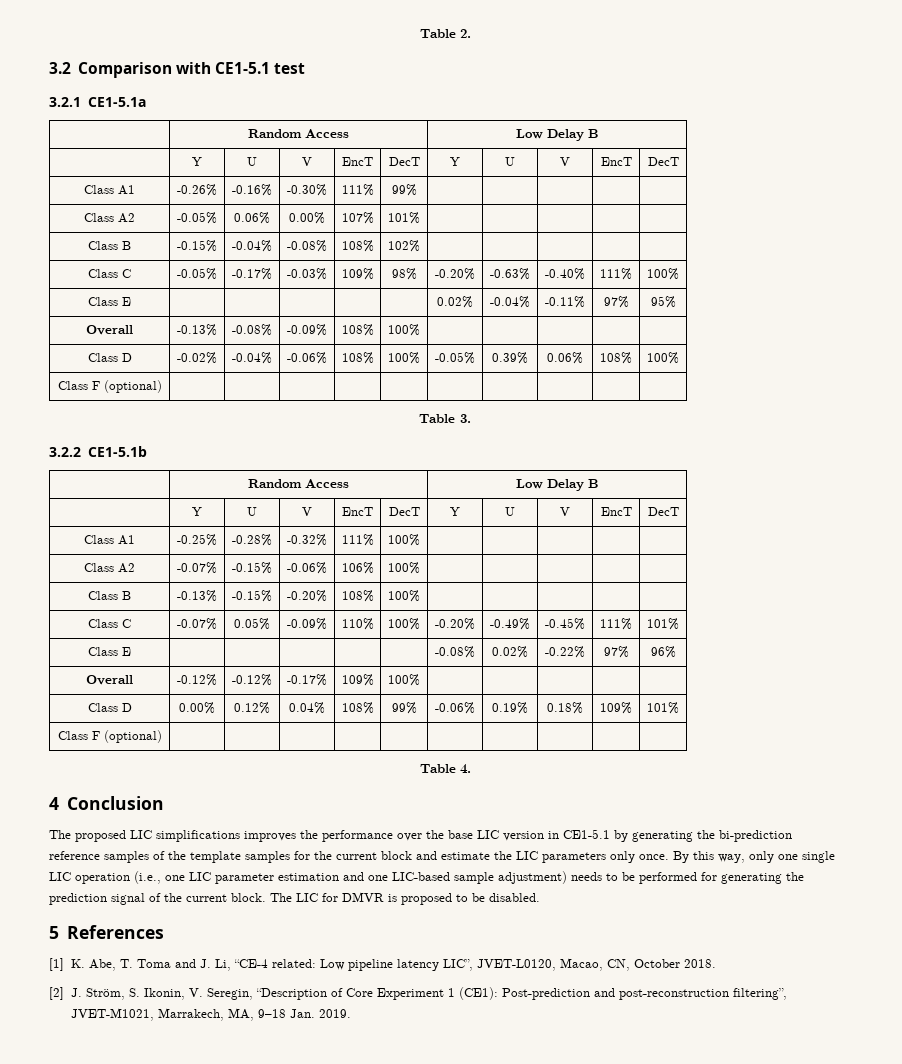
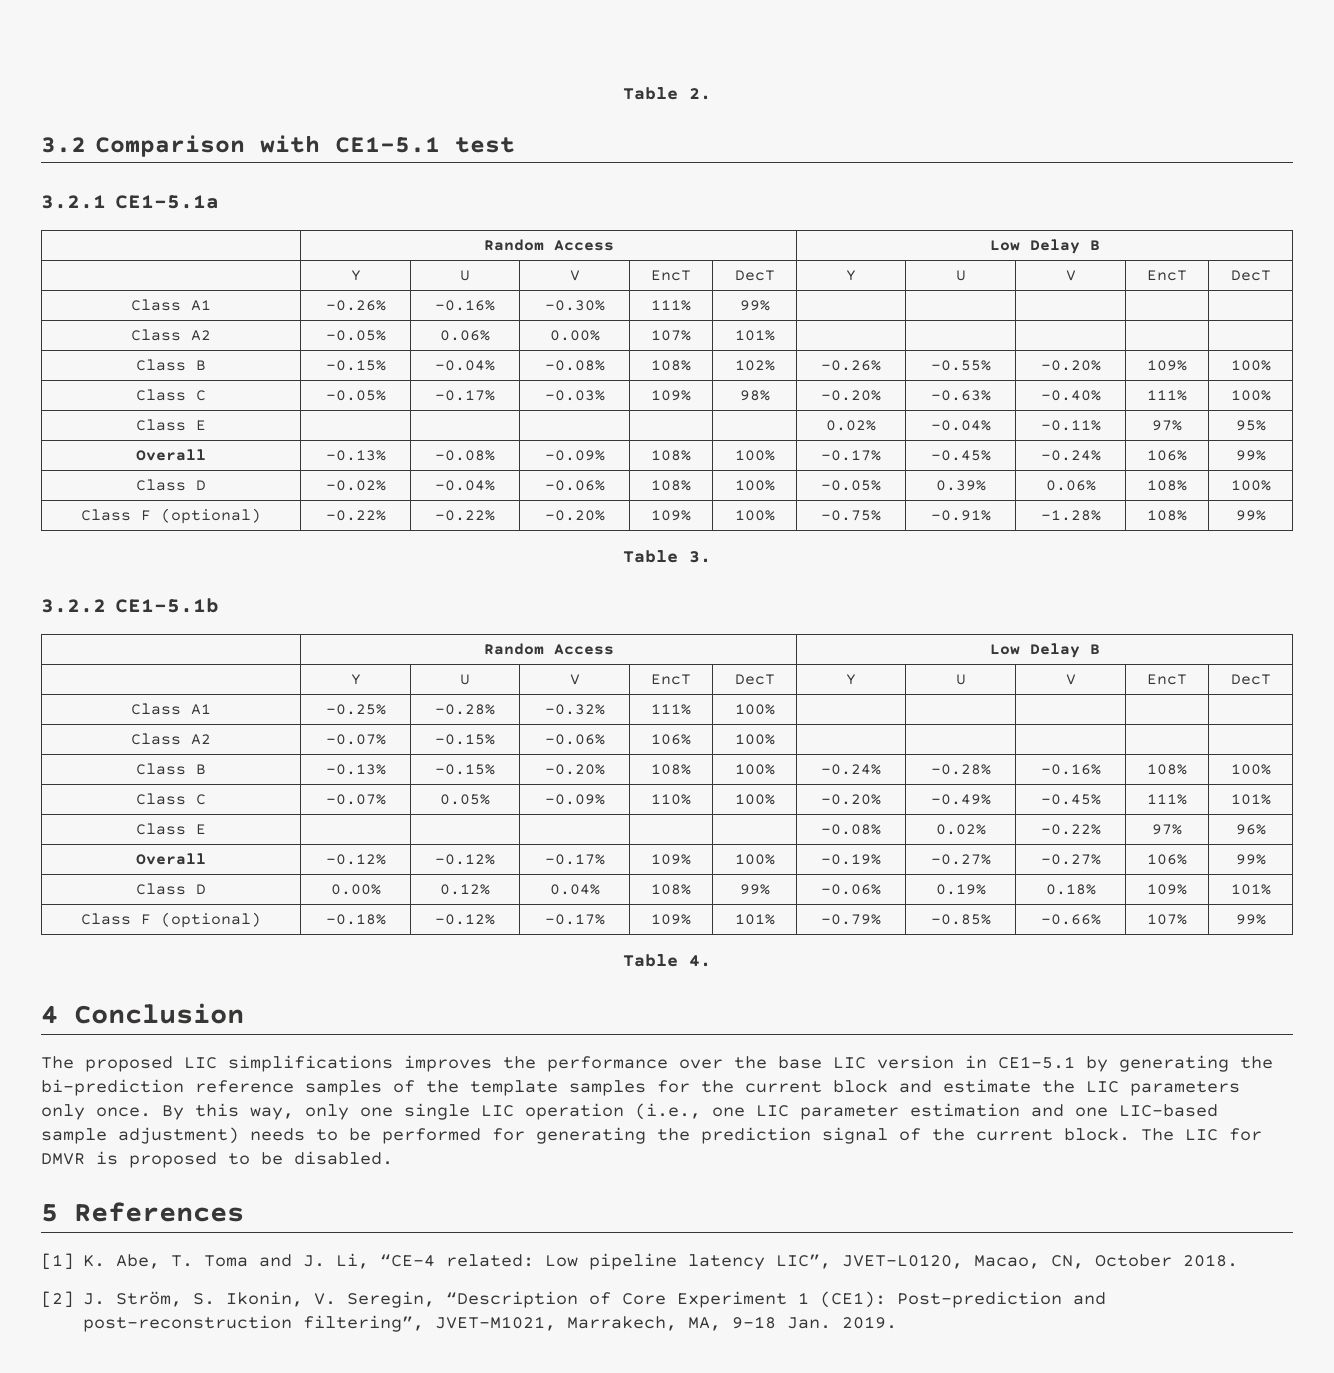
- Class B | -0.15% | -0.04% | -0.08% | 108% | 102% | | | | |
+ Class B | -0.15% | -0.04% | -0.08% | 108% | 102% | -0.26% | -0.55% | -0.20% | 109% | 100%
- Overall | -0.13% | -0.08% | -0.09% | 108% | 100% | | | | |
+ Overall | -0.13% | -0.08% | -0.09% | 108% | 100% | -0.17% | -0.45% | -0.24% | 106% | 99%
  Class D | -0.02% | -0.04% | -0.06% | 108% | 100% | -0.05% | 0.39% | 0.06% | 108% | 100%
- Class F (optional) | | | | | | | | | |
+ Class F (optional) | -0.22% | -0.22% | -0.20% | 109% | 100% | -0.75% | -0.91% | -1.28% | 108% | 99%
- Class B | -0.13% | -0.15% | -0.20% | 108% | 100% | | | | |
+ Class B | -0.13% | -0.15% | -0.20% | 108% | 100% | -0.24% | -0.28% | -0.16% | 108% | 100%
- Overall | -0.12% | -0.12% | -0.17% | 109% | 100% | | | | |
+ Overall | -0.12% | -0.12% | -0.17% | 109% | 100% | -0.19% | -0.27% | -0.27% | 106% | 99%
  Class D | 0.00% | 0.12% | 0.04% | 108% | 99% | -0.06% | 0.19% | 0.18% | 109% | 101%
- Class F (optional) | | | | | | | | | |
+ Class F (optional) | -0.18% | -0.12% | -0.17% | 109% | 101% | -0.79% | -0.85% | -0.66% | 107% | 99%

